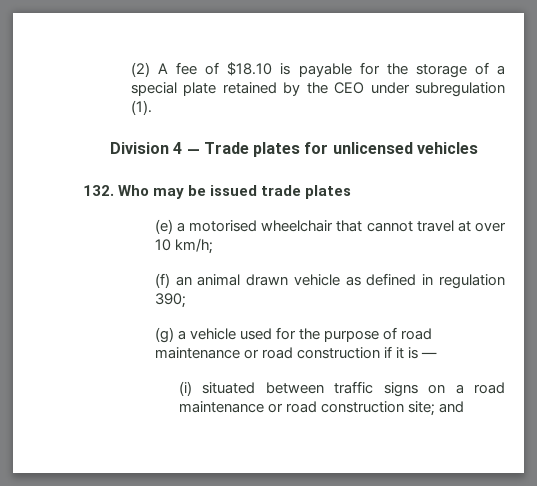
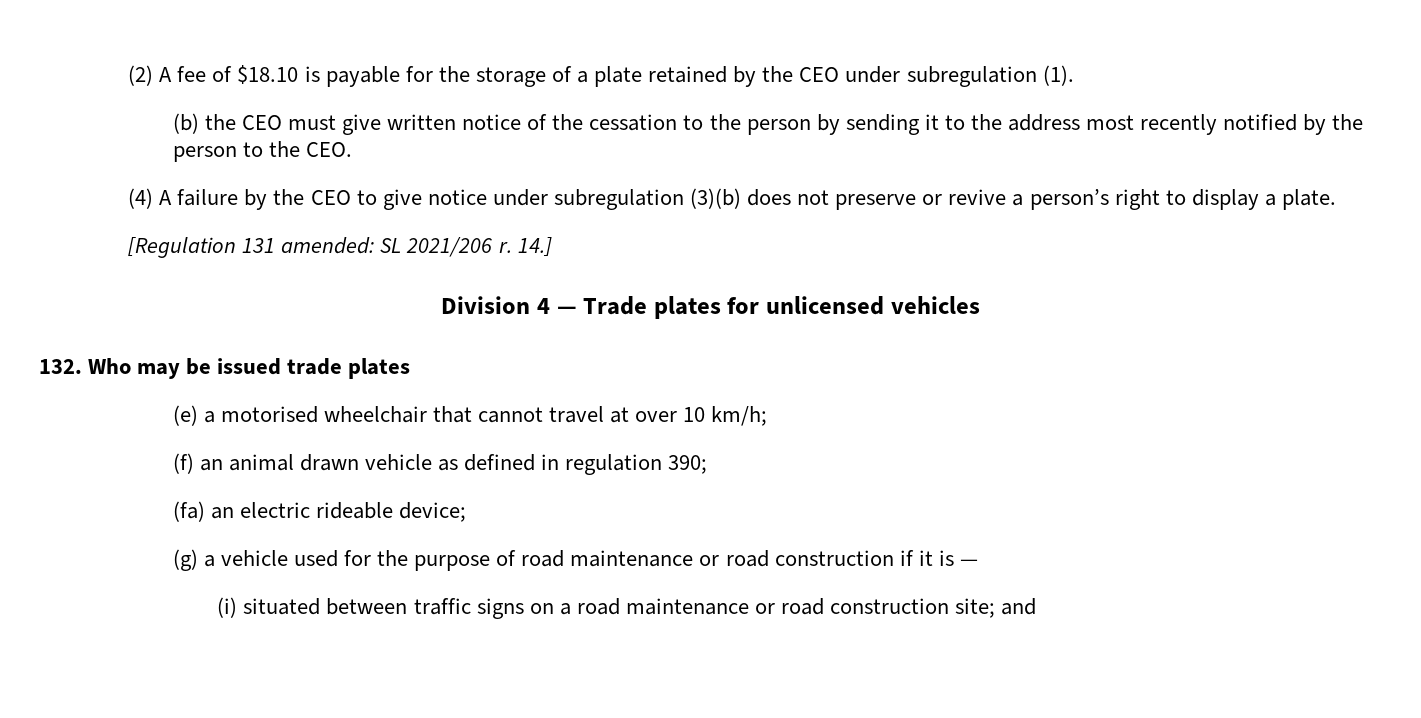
- (2) A fee of $18.10 is payable for the storage of a special plate retained by the CEO under subregulation (1).
+ (2) A fee of $18.10 is payable for the storage of a plate retained by the CEO under subregulation (1).
+ (b) the CEO must give written notice of the cessation to the person by sending it to the address most recently notified by the person to the CEO.
+ (4) A failure by the CEO to give notice under subregulation (3)(b) does not preserve or revive a person’s right to display a plate.
+ [Regulation 131 amended: SL 2021/206 r. 14.]
+ (fa) an electric rideable device;

